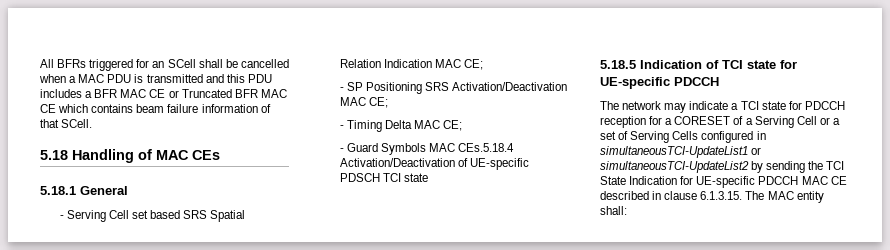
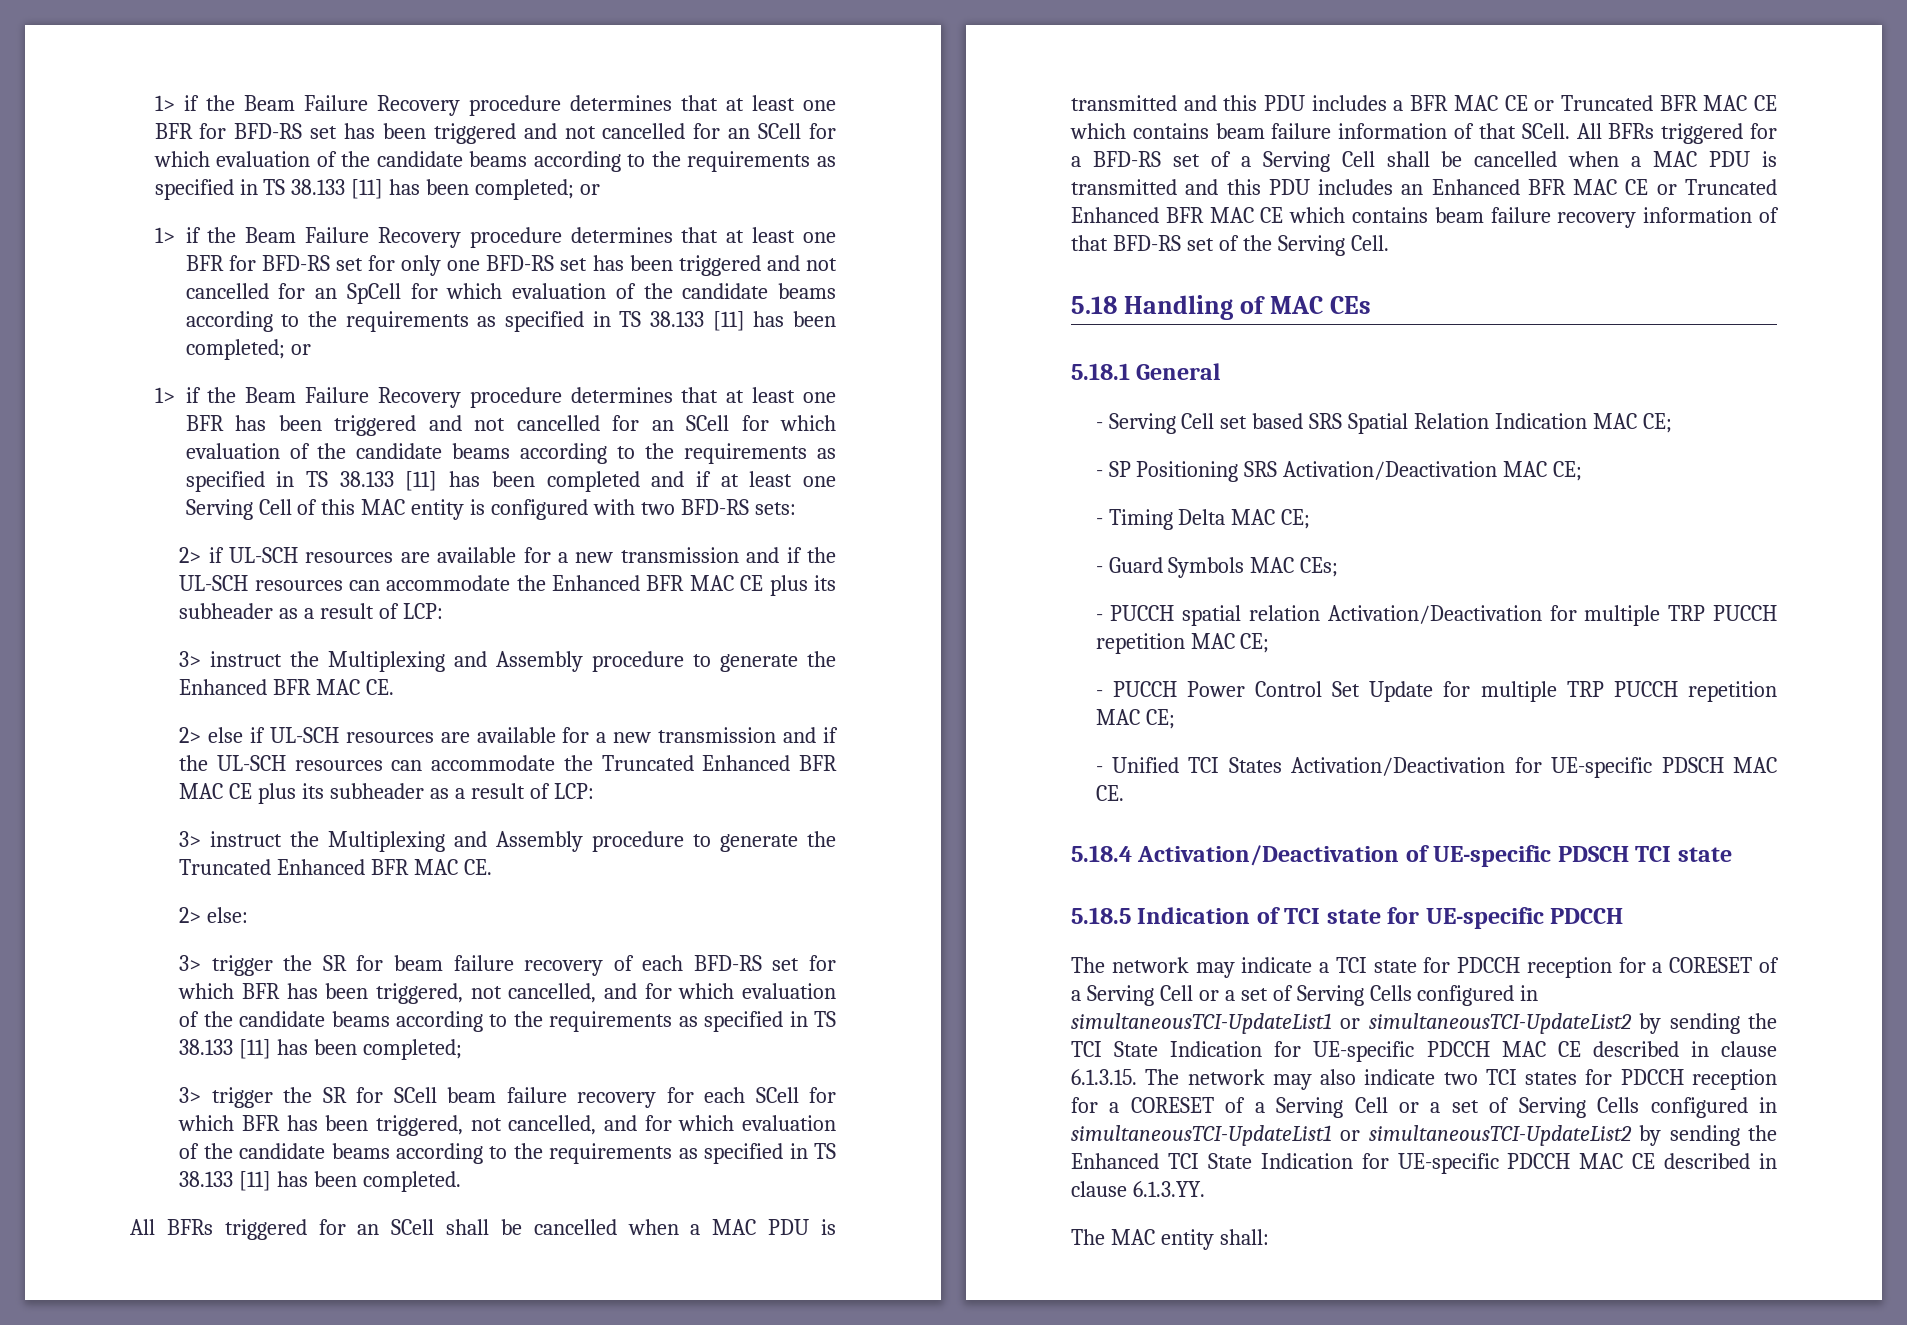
+ 1> if the Beam Failure Recovery procedure determines that at least one BFR for BFD-RS set has been triggered and not cancelled for an SCell for which evaluation of the candidate beams according to the requirements as specified in TS 38.133 [11] has been completed; or
+ 1> if the Beam Failure Recovery procedure determines that at least one BFR for BFD-RS set for only one BFD-RS set has been triggered and not cancelled for an SpCell for which evaluation of the candidate beams according to the requirements as specified in TS 38.133 [11] has been completed; or
+ 1> if the Beam Failure Recovery procedure determines that at least one BFR has been triggered and not cancelled for an SCell for which evaluation of the candidate beams according to the requirements as specified in TS 38.133 [11] has been completed and if at least one Serving Cell of this MAC entity is configured with two BFD-RS sets:
+ 2> if UL-SCH resources are available for a new transmission and if the UL-SCH resources can accommodate the Enhanced BFR MAC CE plus its subheader as a result of LCP:
+ 3> instruct the Multiplexing and Assembly procedure to generate the Enhanced BFR MAC CE.
+ 2> else if UL-SCH resources are available for a new transmission and if the UL-SCH resources can accommodate the Truncated Enhanced BFR MAC CE plus its subheader as a result of LCP:
+ 3> instruct the Multiplexing and Assembly procedure to generate the Truncated Enhanced BFR MAC CE.
+ 2> else:
+ 3> trigger the SR for beam failure recovery of each BFD-RS set for which BFR has been triggered, not cancelled, and for which evaluation of the candidate beams according to the requirements as specified in TS 38.133 [11] has been completed;
+ 3> trigger the SR for SCell beam failure recovery for each SCell for which BFR has been triggered, not cancelled, and for which evaluation of the candidate beams according to the requirements as specified in TS 38.133 [11] has been completed.
+ All BFRs triggered for a BFD-RS set of a Serving Cell shall be cancelled when a MAC PDU is transmitted and this PDU includes an Enhanced BFR MAC CE or Truncated Enhanced BFR MAC CE which contains beam failure recovery information of that BFD-RS set of the Serving Cell.
- - Guard Symbols MAC CEs.5.18.4 Activation/Deactivation of UE-specific PDSCH TCI state
+ - Guard Symbols MAC CEs;
+ - PUCCH spatial relation Activation/Deactivation for multiple TRP PUCCH repetition MAC CE;
+ - PUCCH Power Control Set Update for multiple TRP PUCCH repetition MAC CE;
+ - Unified TCI States Activation/Deactivation for UE-specific PDSCH MAC CE.
+ 5.18.4 Activation/Deactivation of UE-specific PDSCH TCI state
- The network may indicate a TCI state for PDCCH reception for a CORESET of a Serving Cell or a set of Serving Cells configured in simultaneousTCI-UpdateList1 or simultaneousTCI-UpdateList2 by sending the TCI State Indication for UE-specific PDCCH MAC CE described in clause 6.1.3.15. The MAC entity shall:
+ The network may indicate a TCI state for PDCCH reception for a CORESET of a Serving Cell or a set of Serving Cells configured in simultaneousTCI-UpdateList1 or simultaneousTCI-UpdateList2 by sending the TCI State Indication for UE-specific PDCCH MAC CE described in clause 6.1.3.15. The network may also indicate two TCI states for PDCCH reception for a CORESET of a Serving Cell or a set of Serving Cells configured in simultaneousTCI-UpdateList1 or simultaneousTCI-UpdateList2 by sending the Enhanced TCI State Indication for UE-specific PDCCH MAC CE described in clause 6.1.3.YY.
+ The MAC entity shall:

